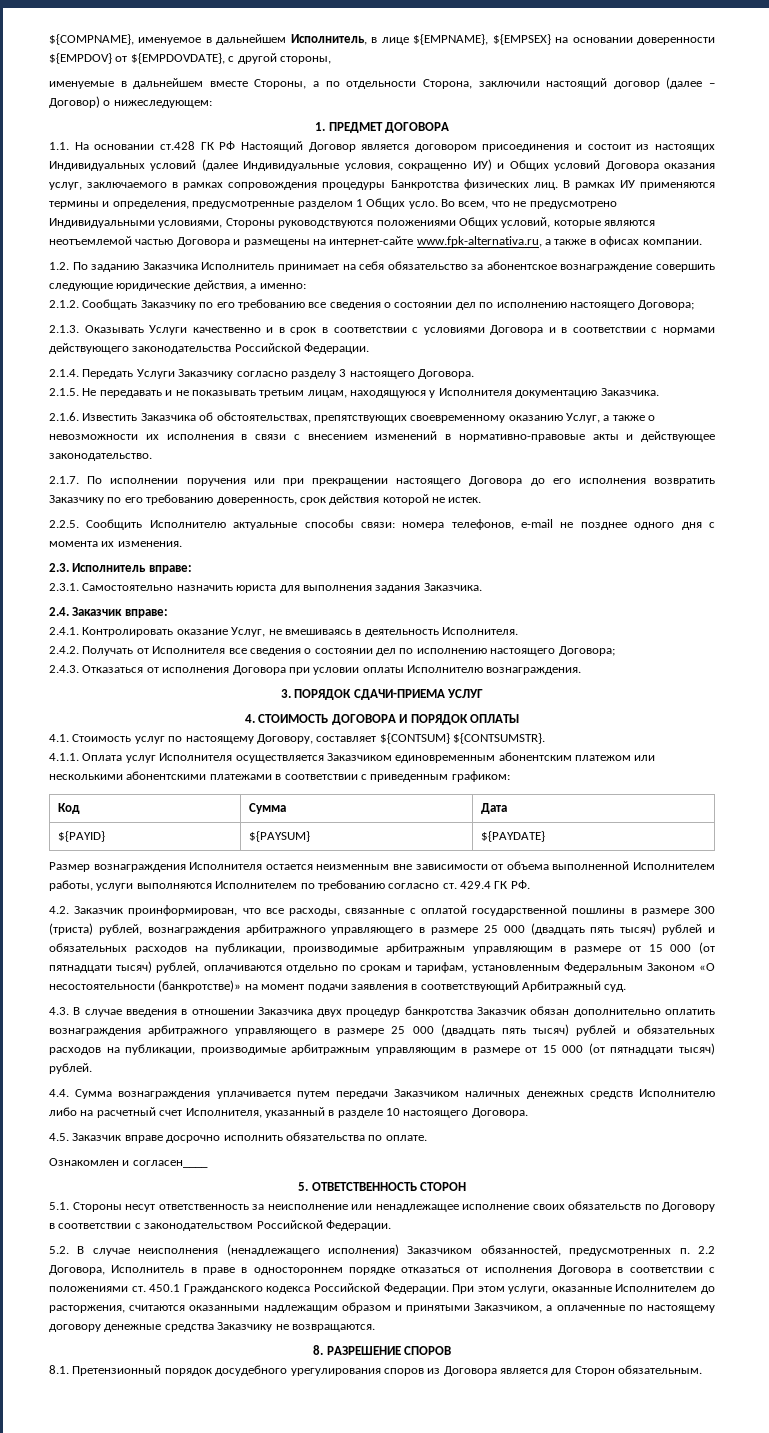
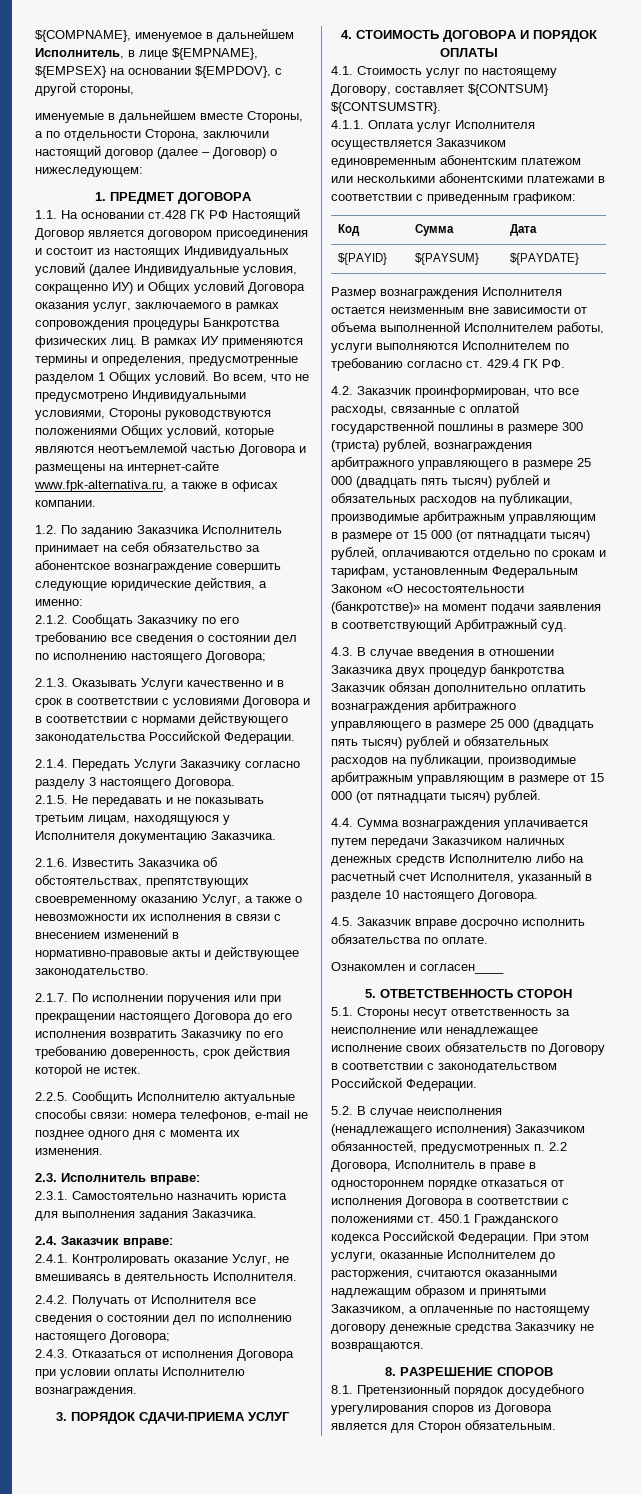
- ${COMPNAME}, именуемое в дальнейшем Исполнитель, в лице ${EMPNAME}, ${EMPSEX} на основании доверенности ${EMPDOV} от ${EMPDOVDATE}, с другой стороны,
+ ${COMPNAME}, именуемое в дальнейшем Исполнитель, в лице ${EMPNAME}, ${EMPSEX} на основании ${EMPDOV}, с другой стороны,
- В рамках ИУ применяются термины и определения, предусмотренные разделом 1 Общих усло.
+ В рамках ИУ применяются термины и определения, предусмотренные разделом 1 Общих условий.

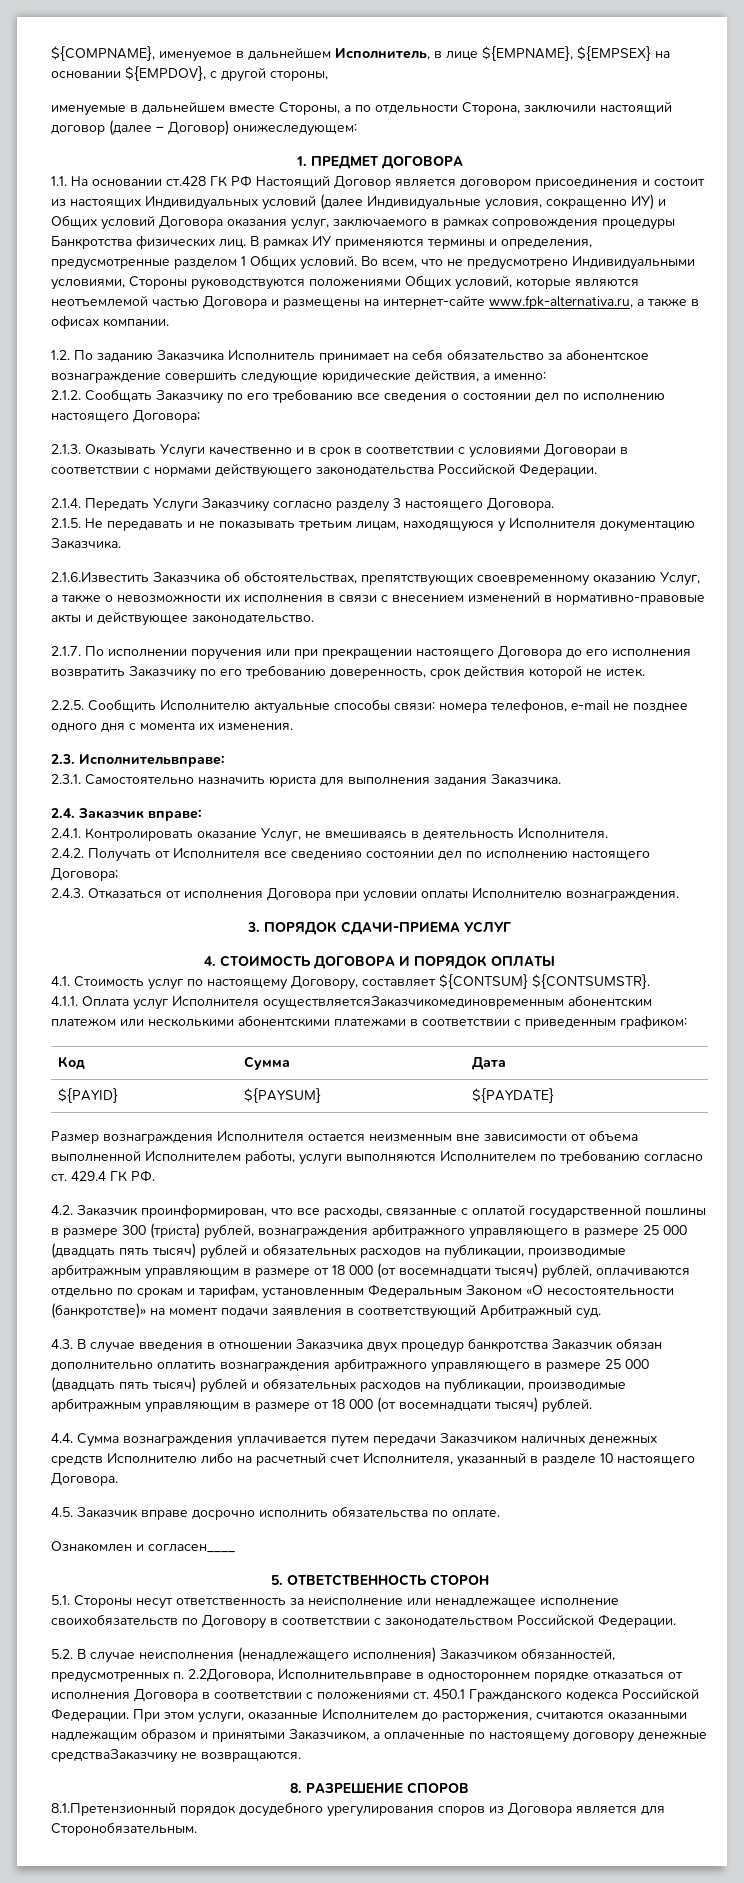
- именуемые в дальнейшем вместе Стороны, а по отдельности Сторона, заключили настоящий договор (далее – Договор) о нижеследующем:
+ именуемые в дальнейшем вместе Стороны, а по отдельности Сторона, заключили настоящий договор (далее – Договор) онижеследующем:
- 2.1.3. Оказывать Услуги качественно и в срок в соответствии с условиями Договора и в соответствии с нормами действующего законодательства Российской Федерации.
+ 2.1.3. Оказывать Услуги качественно и в срок в соответствии с условиями Договораи в соответствии с нормами действующего законодательства Российской Федерации.
- 2.1.6. Известить Заказчика об обстоятельствах, препятствующих своевременному оказанию Услуг, а также о невозможности их исполнения в связи с внесением изменений в нормативно-правовые акты и действующее законодательство.
+ 2.1.6.Известить Заказчика об обстоятельствах, препятствующих своевременному оказанию Услуг, а также о невозможности их исполнения в связи с внесением изменений в нормативно-правовые акты и действующее законодательство.
- 2.3. Исполнитель вправе:
+ 2.3. Исполнительвправе:
- 2.4.2. Получать от Исполнителя все сведения о состоянии дел по исполнению настоящего Договора;
+ 2.4.2. Получать от Исполнителя все сведенияо состоянии дел по исполнению настоящего Договора;
- 4.1.1. Оплата услуг Исполнителя осуществляется Заказчиком единовременным абонентским платежом или несколькими абонентскими платежами в соответствии с приведенным графиком:
+ 4.1.1. Оплата услуг Исполнителя осуществляетсяЗаказчикомединовременным абонентским платежом или несколькими абонентскими платежами в соответствии с приведенным графиком:
- 4.2. Заказчик проинформирован, что все расходы, связанные с оплатой государственной пошлины в размере 300 (триста) рублей, вознаграждения арбитражного управляющего в размере 25 000 (двадцать пять тысяч) рублей и обязательных расходов на публикации, производимые арбитражным управляющим в размере от 15 000 (от пятнадцати тысяч) рублей, оплачиваются отдельно по срокам и тарифам, установленным Федеральным Законом «О несостоятельности (банкротстве)» на момент подачи заявления в соответствующий Арбитражный суд.
+ 4.2. Заказчик проинформирован, что все расходы, связанные с оплатой государственной пошлины в размере 300 (триста) рублей, вознаграждения арбитражного управляющего в размере 25 000 (двадцать пять тысяч) рублей и обязательных расходов на публикации, производимые арбитражным управляющим в размере от 18 000 (от восемнадцати тысяч) рублей, оплачиваются отдельно по срокам и тарифам, установленным Федеральным Законом «О несостоятельности (банкротстве)» на момент подачи заявления в соответствующий Арбитражный суд.
- 4.3. В случае введения в отношении Заказчика двух процедур банкротства Заказчик обязан дополнительно оплатить вознаграждения арбитражного управляющего в размере 25 000 (двадцать пять тысяч) рублей и обязательных расходов на публикации, производимые арбитражным управляющим в размере от 15 000 (от пятнадцати тысяч) рублей.
+ 4.3. В случае введения в отношении Заказчика двух процедур банкротства Заказчик обязан дополнительно оплатить вознаграждения арбитражного управляющего в размере 25 000 (двадцать пять тысяч) рублей и обязательных расходов на публикации, производимые арбитражным управляющим в размере от 18 000 (от восемнадцати тысяч) рублей.
- 5.1. Стороны несут ответственность за неисполнение или ненадлежащее исполнение своих обязательств по Договору в соответствии с законодательством Российской Федерации.
+ 5.1. Стороны несут ответственность за неисполнение или ненадлежащее исполнение своихобязательств по Договору в соответствии с законодательством Российской Федерации.
- 5.2. В случае неисполнения (ненадлежащего исполнения) Заказчиком обязанностей, предусмотренных п. 2.2 Договора, Исполнитель в праве в одностороннем порядке отказаться от исполнения Договора в соответствии с положениями ст. 450.1 Гражданского кодекса Российской Федерации.
+ 5.2. В случае неисполнения (ненадлежащего исполнения) Заказчиком обязанностей, предусмотренных п. 2.2Договора, Исполнительвправе в одностороннем порядке отказаться от исполнения Договора в соответствии с положениями ст. 450.1 Гражданского кодекса Российской Федерации.
- При этом услуги, оказанные Исполнителем до расторжения, считаются оказанными надлежащим образом и принятыми Заказчиком, а оплаченные по настоящему договору денежные средства Заказчику не возвращаются.
+ При этом услуги, оказанные Исполнителем до расторжения, считаются оказанными надлежащим образом и принятыми Заказчиком, а оплаченные по настоящему договору денежные средстваЗаказчику не возвращаются.
- 8.1. Претензионный порядок досудебного урегулирования споров из Договора является для Сторон обязательным.
+ 8.1.Претензионный порядок досудебного урегулирования споров из Договора является для Сторонобязательным.

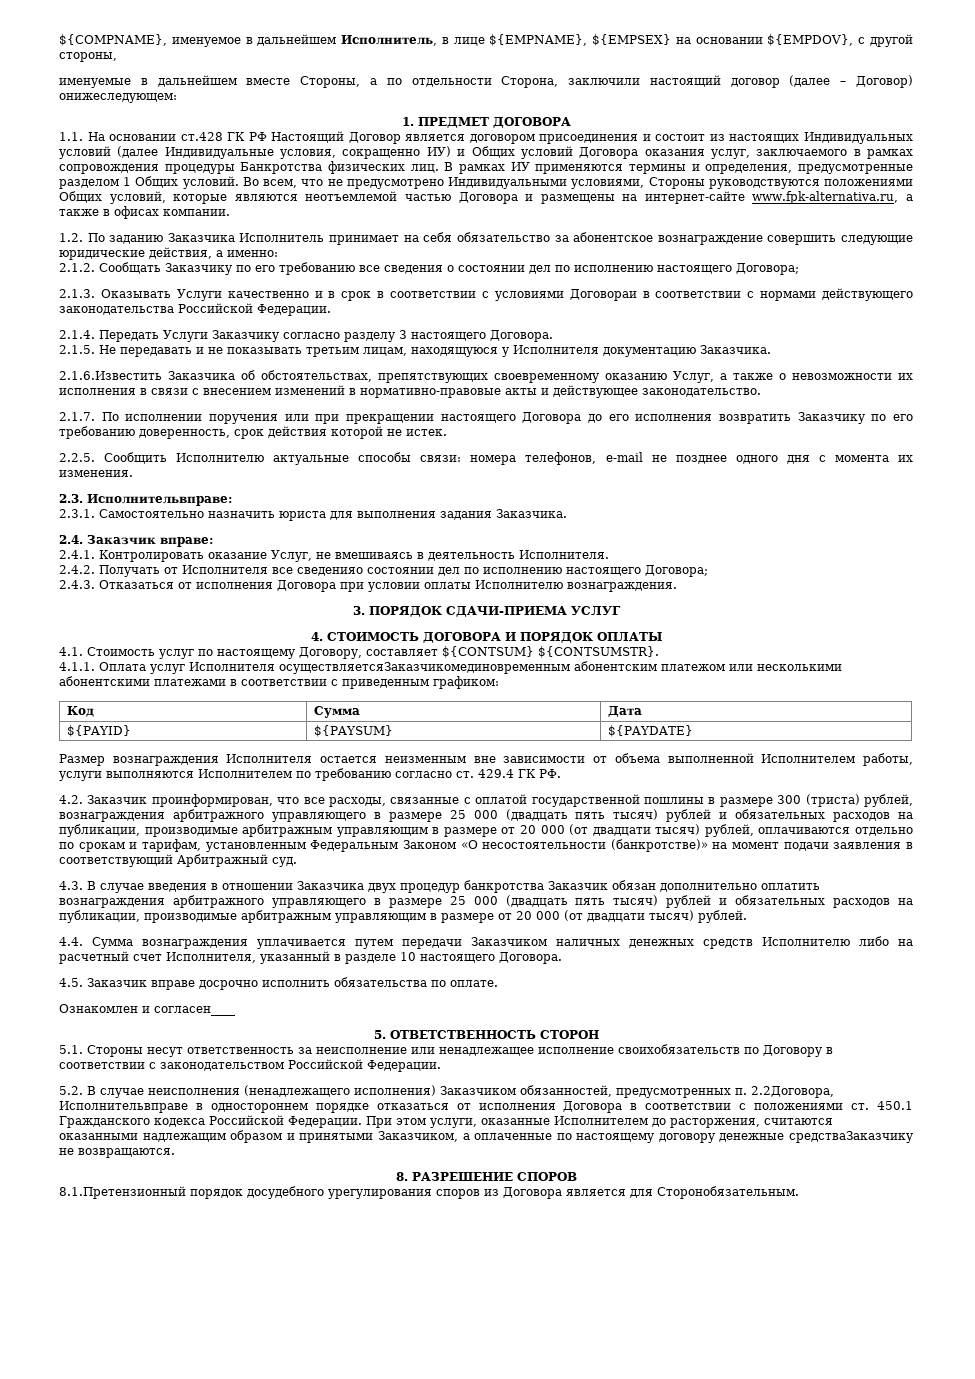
- 4.2. Заказчик проинформирован, что все расходы, связанные с оплатой государственной пошлины в размере 300 (триста) рублей, вознаграждения арбитражного управляющего в размере 25 000 (двадцать пять тысяч) рублей и обязательных расходов на публикации, производимые арбитражным управляющим в размере от 18 000 (от восемнадцати тысяч) рублей, оплачиваются отдельно по срокам и тарифам, установленным Федеральным Законом «О несостоятельности (банкротстве)» на момент подачи заявления в соответствующий Арбитражный суд.
+ 4.2. Заказчик проинформирован, что все расходы, связанные с оплатой государственной пошлины в размере 300 (триста) рублей, вознаграждения арбитражного управляющего в размере 25 000 (двадцать пять тысяч) рублей и обязательных расходов на публикации, производимые арбитражным управляющим в размере от 20 000 (от двадцати тысяч) рублей, оплачиваются отдельно по срокам и тарифам, установленным Федеральным Законом «О несостоятельности (банкротстве)» на момент подачи заявления в соответствующий Арбитражный суд.
- 4.3. В случае введения в отношении Заказчика двух процедур банкротства Заказчик обязан дополнительно оплатить вознаграждения арбитражного управляющего в размере 25 000 (двадцать пять тысяч) рублей и обязательных расходов на публикации, производимые арбитражным управляющим в размере от 18 000 (от восемнадцати тысяч) рублей.
+ 4.3. В случае введения в отношении Заказчика двух процедур банкротства Заказчик обязан дополнительно оплатить вознаграждения арбитражного управляющего в размере 25 000 (двадцать пять тысяч) рублей и обязательных расходов на публикации, производимые арбитражным управляющим в размере от 20 000 (от двадцати тысяч) рублей.

